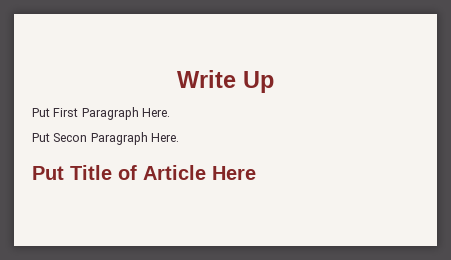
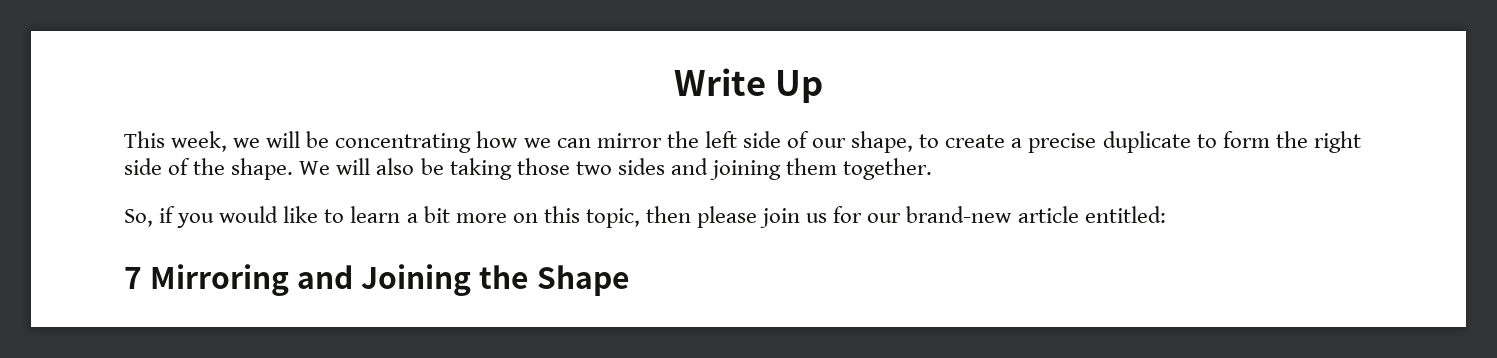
- Put First Paragraph Here.
- Put Secon Paragraph Here.
- Put Title of Article Here
+ This week, we will be concentrating how we can mirror the left side of our shape, to create a precise duplicate to form the right side of the shape. We will also be taking those two sides and joining them together.
+ So, if you would like to learn a bit more on this topic, then please join us for our brand-new article entitled:
+ 7 Mirroring and Joining the Shape

